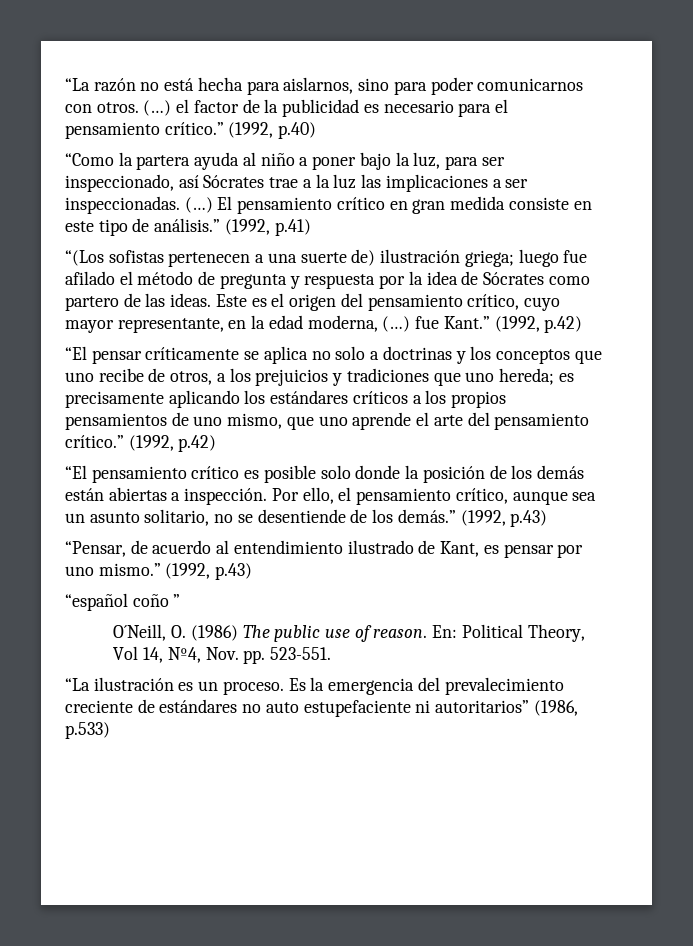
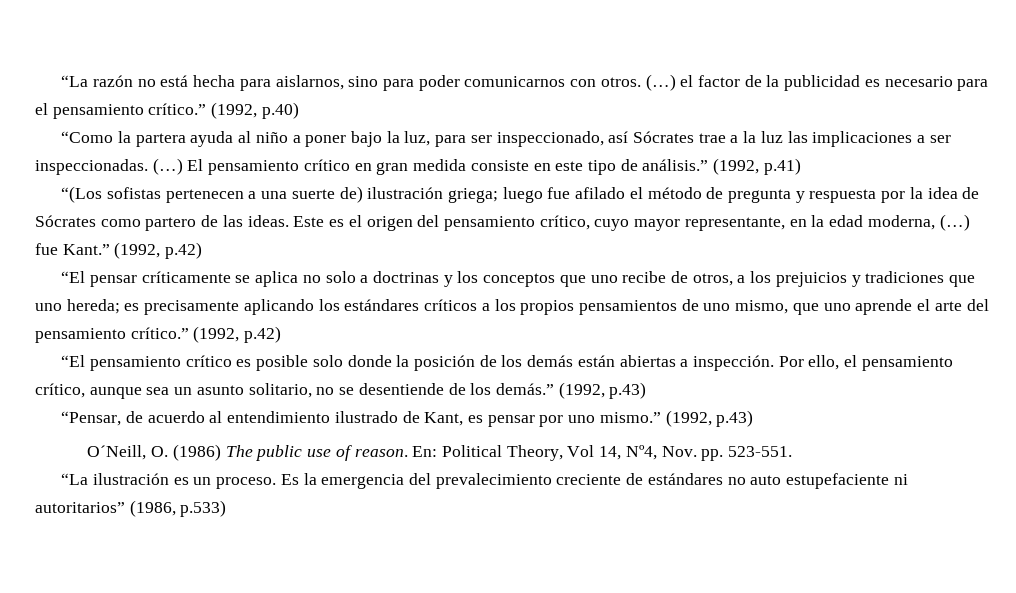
- “español coño ”

